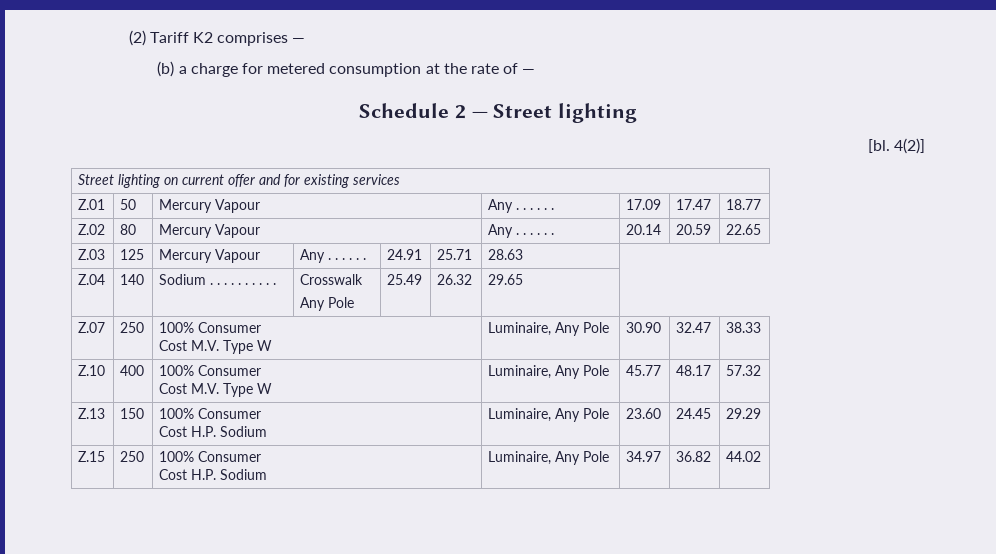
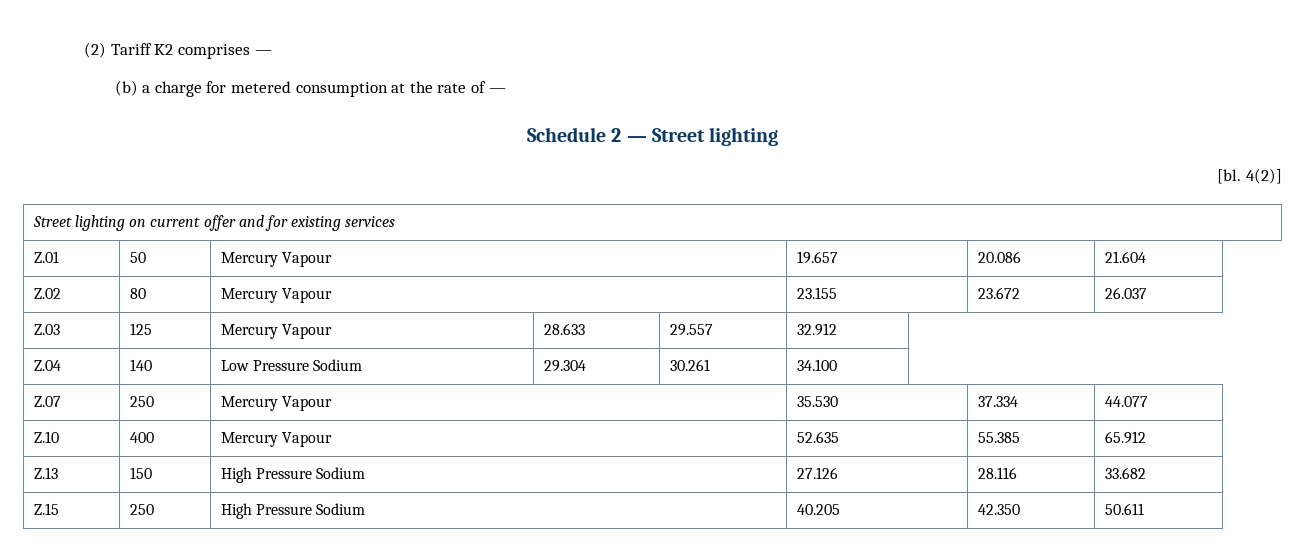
- Z.01 | 50 | Mercury Vapour | Any . . . . . . | 17.09 | 17.47 | 18.77
- Z.02 | 80 | Mercury Vapour | Any . . . . . . | 20.14 | 20.59 | 22.65
- Z.03 | 125 | Mercury Vapour | Any . . . . . . | 24.91 | 25.71 | 28.63
+ Z.01 | 50 | Mercury Vapour | 19.657 | 20.086 | 21.604
+ Z.02 | 80 | Mercury Vapour | 23.155 | 23.672 | 26.037
+ Z.03 | 125 | Mercury Vapour | 28.633 | 29.557 | 32.912
- Z.04 | 140 | Sodium . . . . . . . . . . | Crosswalk
- Any Pole | 25.49 | 26.32 | 29.65
- Z.07 | 250 | 100% Consumer
- Cost M.V. Type W | Luminaire, Any Pole | 30.90 | 32.47 | 38.33
- Z.10 | 400 | 100% Consumer
- Cost M.V. Type W | Luminaire, Any Pole | 45.77 | 48.17 | 57.32
- Z.13 | 150 | 100% Consumer
- Cost H.P. Sodium | Luminaire, Any Pole | 23.60 | 24.45 | 29.29
- Z.15 | 250 | 100% Consumer
- Cost H.P. Sodium | Luminaire, Any Pole | 34.97 | 36.82 | 44.02
+ Z.04 | 140 | Low Pressure Sodium | 29.304 | 30.261 | 34.100
+ Z.07 | 250 | Mercury Vapour | 35.530 | 37.334 | 44.077
+ Z.10 | 400 | Mercury Vapour | 52.635 | 55.385 | 65.912
+ Z.13 | 150 | High Pressure Sodium | 27.126 | 28.116 | 33.682
+ Z.15 | 250 | High Pressure Sodium | 40.205 | 42.350 | 50.611

